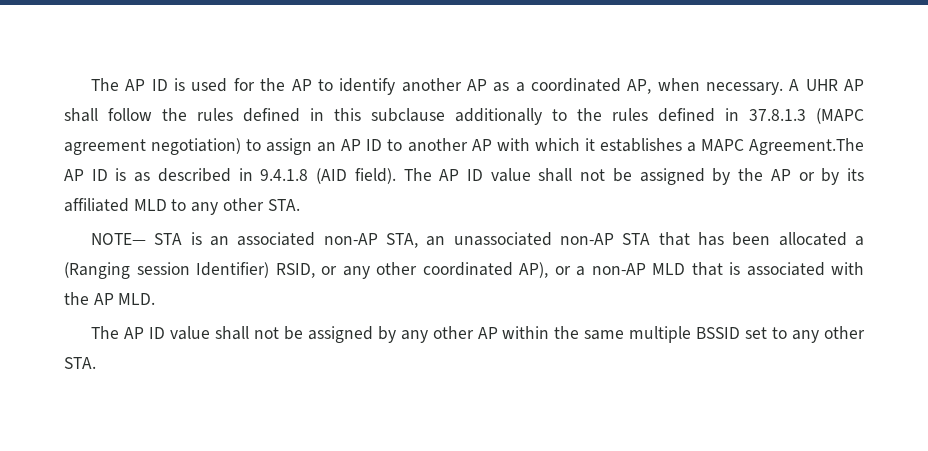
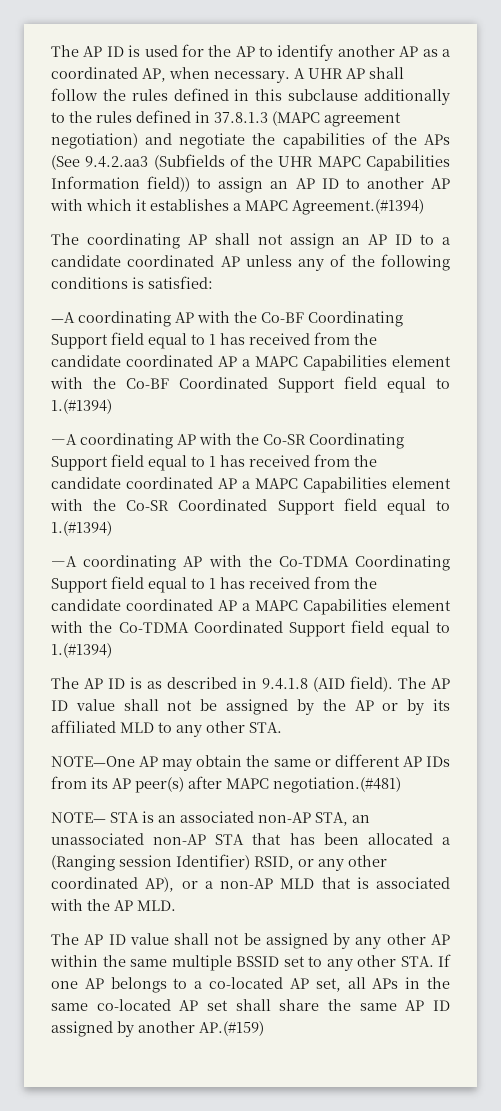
- A UHR AP shall follow the rules defined in this subclause additionally to the rules defined in 37.8.1.3 (MAPC agreement negotiation) to assign an AP ID to another AP with which it establishes a MAPC Agreement.The AP ID is as described in 9.4.1.8 (AID field).
+ A UHR AP shall follow the rules defined in this subclause additionally to the rules defined in 37.8.1.3 (MAPC agreement negotiation) and negotiate the capabilities of the APs (See 9.4.2.aa3 (Subfields of the UHR MAPC Capabilities Information field)) to assign an AP ID to another AP with which it establishes a MAPC Agreement.(#1394)
+ The coordinating AP shall not assign an AP ID to a candidate coordinated AP unless any of the following conditions is satisfied:
+ —A coordinating AP with the Co-BF Coordinating Support field equal to 1 has received from the candidate coordinated AP a MAPC Capabilities element with the Co-BF Coordinated Support field equal to 1.(#1394)
+ ―A coordinating AP with the Co-SR Coordinating Support field equal to 1 has received from the candidate coordinated AP a MAPC Capabilities element with the Co-SR Coordinated Support field equal to 1.(#1394)
+ ―A coordinating AP with the Co-TDMA Coordinating Support field equal to 1 has received from the candidate coordinated AP a MAPC Capabilities element with the Co-TDMA Coordinated Support field equal to 1.(#1394)
+ The AP ID is as described in 9.4.1.8 (AID field).
+ NOTE—One AP may obtain the same or different AP IDs from its AP peer(s) after MAPC negotiation.(#481)
- The AP ID value shall not be assigned by any other AP within the same multiple BSSID set to any other STA.
+ The AP ID value shall not be assigned by any other AP within the same multiple BSSID set to any other STA. If one AP belongs to a co-located AP set, all APs in the same co-located AP set shall share the same AP ID assigned by another AP.(#159)

